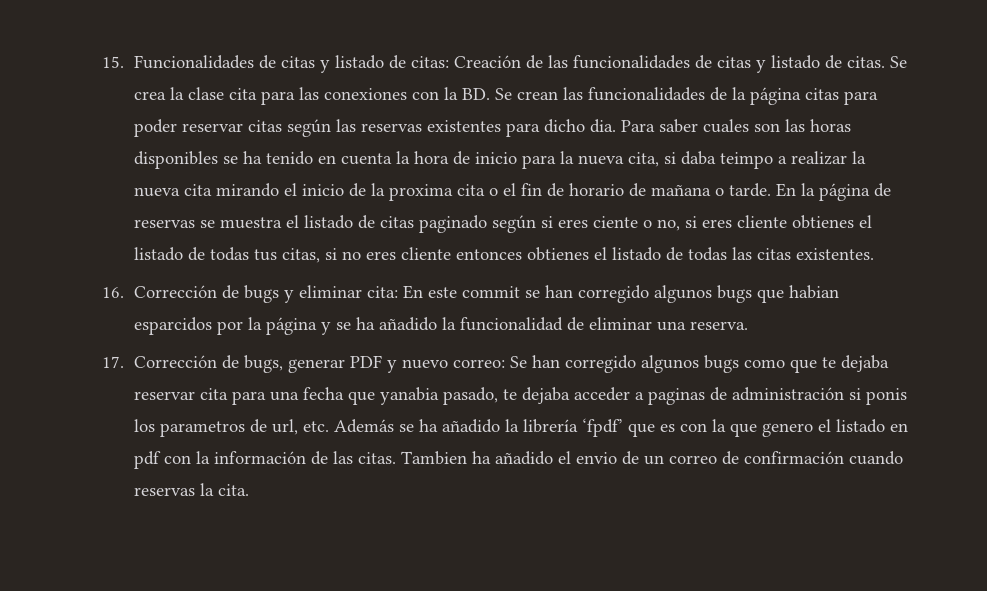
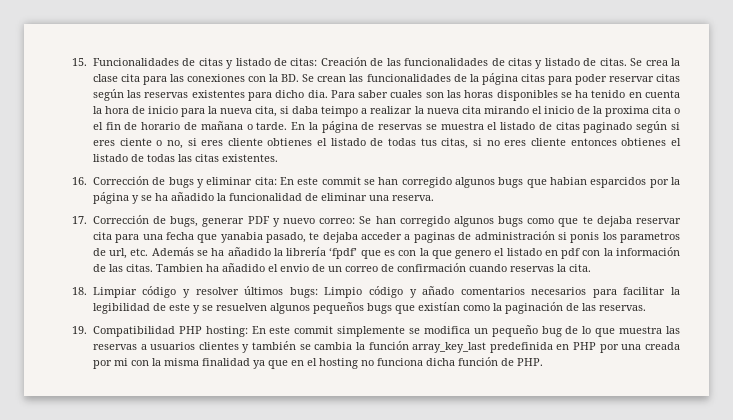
+ 18. Limpiar código y resolver últimos bugs: Limpio código y añado comentarios necesarios para facilitar la legibilidad de este y se resuelven algunos pequeños bugs que existían como la paginación de las reservas.
+ 19. Compatibilidad PHP hosting: En este commit simplemente se modifica un pequeño bug de lo que muestra las reservas a usuarios clientes y también se cambia la función array_key_last predefinida en PHP por una creada por mi con la misma finalidad ya que en el hosting no funciona dicha función de PHP.

